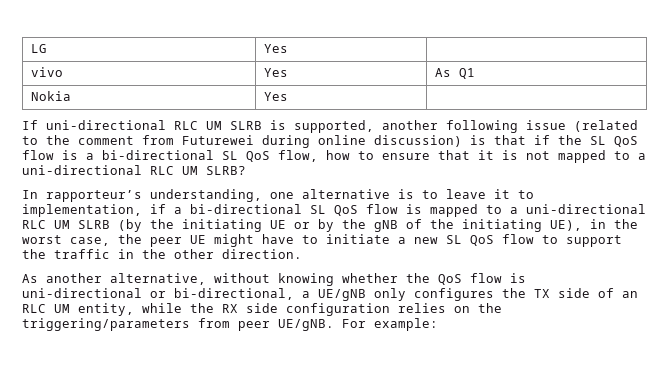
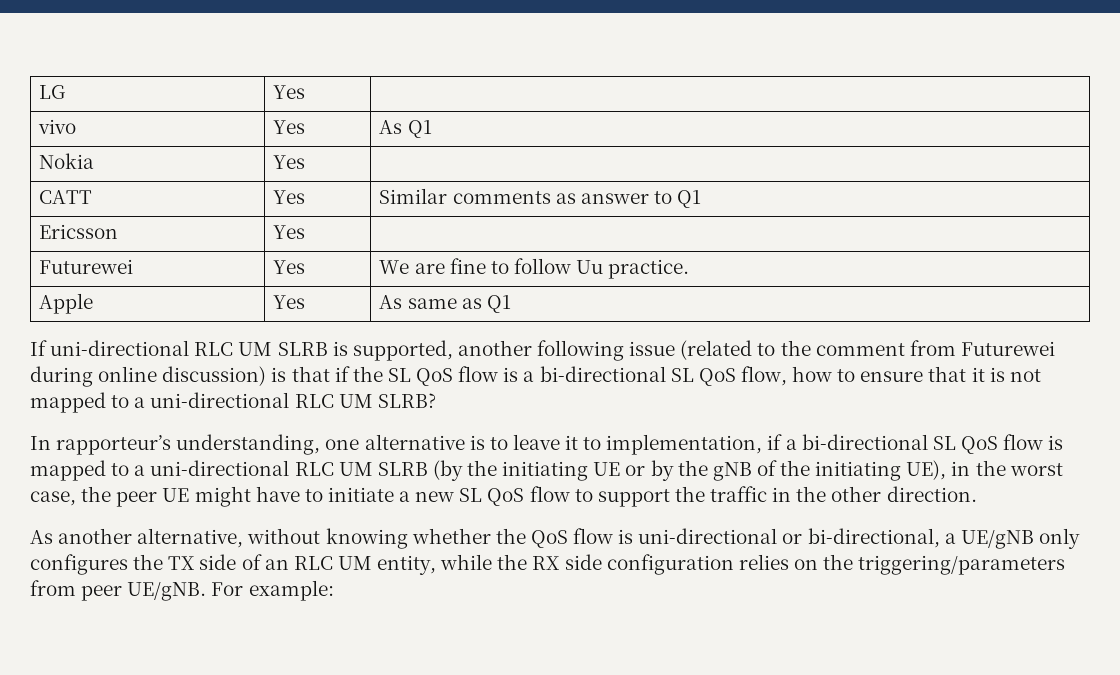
+ CATT | Yes | Similar comments as answer to Q1
+ Ericsson | Yes |
+ Futurewei | Yes | We are fine to follow Uu practice.
+ Apple | Yes | As same as Q1

